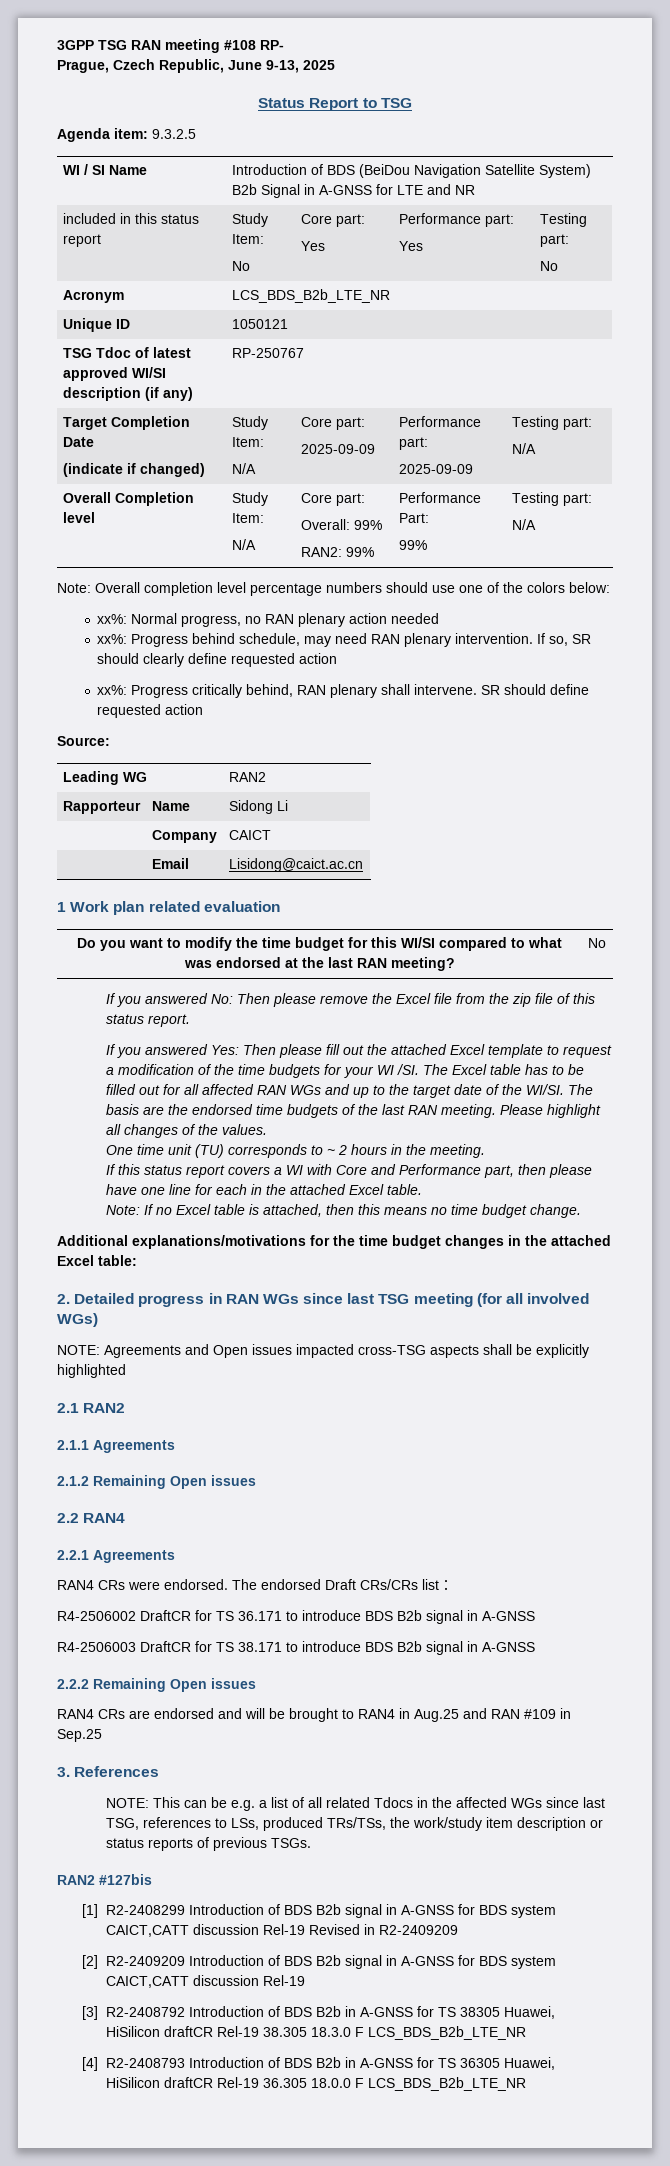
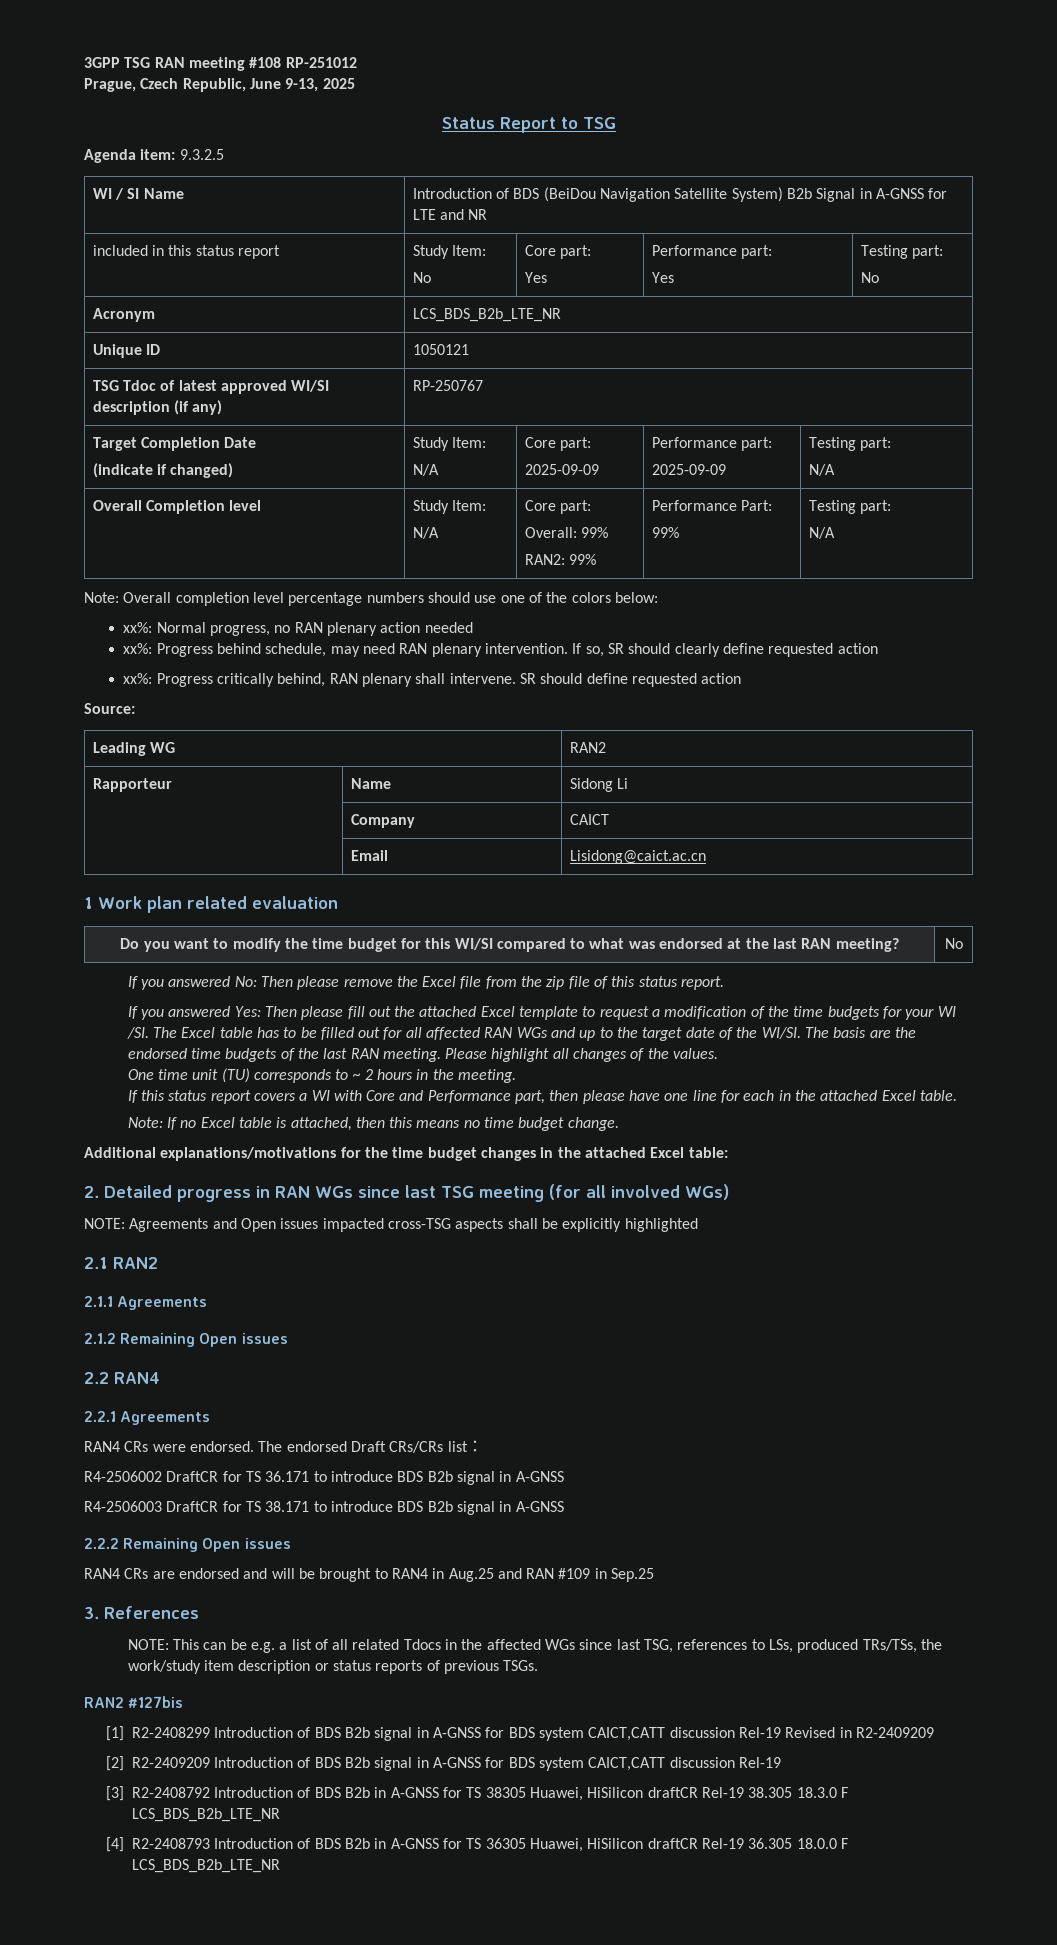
- 3GPP TSG RAN meeting #108 RP-
+ 3GPP TSG RAN meeting #108 RP-251012

